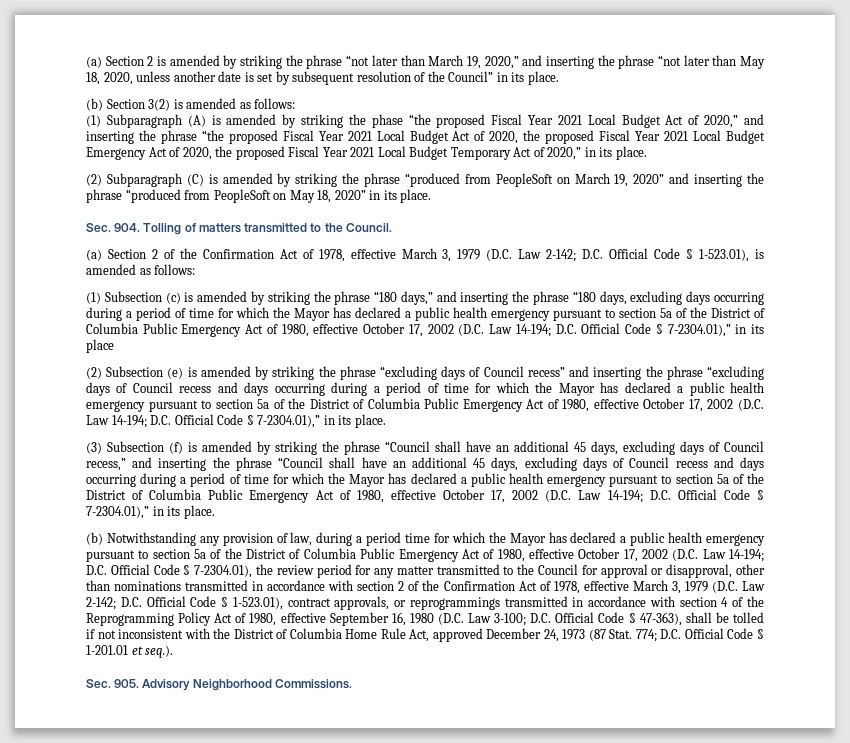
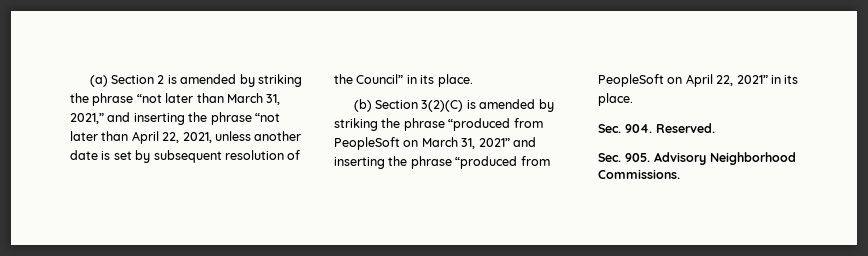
- (a) Section 2 is amended by striking the phrase “not later than March 19, 2020,” and inserting the phrase “not later than May 18, 2020, unless another date is set by subsequent resolution of the Council” in its place.
+ (a) Section 2 is amended by striking the phrase “not later than March 31, 2021,” and inserting the phrase “not later than April 22, 2021, unless another date is set by subsequent resolution of the Council” in its place.
- (b) Section 3(2) is amended as follows:
- (1) Subparagraph (A) is amended by striking the phase “the proposed Fiscal Year 2021 Local Budget Act of 2020,” and inserting the phrase “the proposed Fiscal Year 2021 Local Budget Act of 2020, the proposed Fiscal Year 2021 Local Budget Emergency Act of 2020, the proposed Fiscal Year 2021 Local Budget Temporary Act of 2020,” in its place.
- (2) Subparagraph (C) is amended by striking the phrase “produced from PeopleSoft on March 19, 2020” and inserting the phrase “produced from PeopleSoft on May 18, 2020” in its place.
+ (b) Section 3(2)(C) is amended by striking the phrase “produced from PeopleSoft on March 31, 2021” and inserting the phrase “produced from PeopleSoft on April 22, 2021” in its place.
- Sec. 904. Tolling of matters transmitted to the Council.
- (a) Section 2 of the Confirmation Act of 1978, effective March 3, 1979 (D.C. Law 2-142; D.C. Official Code § 1-523.01), is amended as follows:
- (1) Subsection (c) is amended by striking the phrase “180 days,” and inserting the phrase “180 days, excluding days occurring during a period of time for which the Mayor has declared a public health emergency pursuant to section 5a of the District of Columbia Public Emergency Act of 1980, effective October 17, 2002 (D.C. Law 14-194; D.C. Official Code § 7-2304.01),” in its place
- (2) Subsection (e) is amended by striking the phrase “excluding days of Council recess” and inserting the phrase “excluding days of Council recess and days occurring during a period of time for which the Mayor has declared a public health emergency pursuant to section 5a of the District of Columbia Public Emergency Act of 1980, effective October 17, 2002 (D.C. Law 14-194; D.C. Official Code § 7-2304.01),” in its place.
- (3) Subsection (f) is amended by striking the phrase “Council shall have an additional 45 days, excluding days of Council recess,” and inserting the phrase “Council shall have an additional 45 days, excluding days of Council recess and days occurring during a period of time for which the Mayor has declared a public health emergency pursuant to section 5a of the District of Columbia Public Emergency Act of 1980, effective October 17, 2002 (D.C. Law 14-194; D.C. Official Code § 7-2304.01),” in its place.
- (b) Notwithstanding any provision of law, during a period time for which the Mayor has declared a public health emergency pursuant to section 5a of the District of Columbia Public Emergency Act of 1980, effective October 17, 2002 (D.C. Law 14-194; D.C. Official Code § 7-2304.01), the review period for any matter transmitted to the Council for approval or disapproval, other than nominations transmitted in accordance with section 2 of the Confirmation Act of 1978, effective March 3, 1979 (D.C. Law 2-142; D.C. Official Code § 1-523.01), contract approvals, or reprogrammings transmitted in accordance with section 4 of the Reprogramming Policy Act of 1980, effective September 16, 1980 (D.C. Law 3-100; D.C. Official Code § 47-363), shall be tolled if not inconsistent with the District of Columbia Home Rule Act, approved December 24, 1973 (87 Stat. 774; D.C. Official Code § 1-201.01 et seq.).
+ Sec. 904. Reserved.

